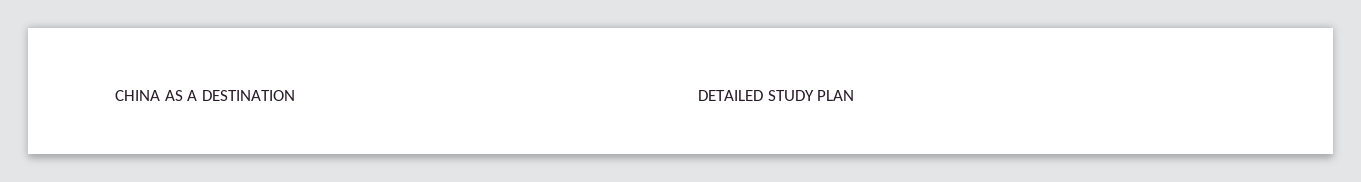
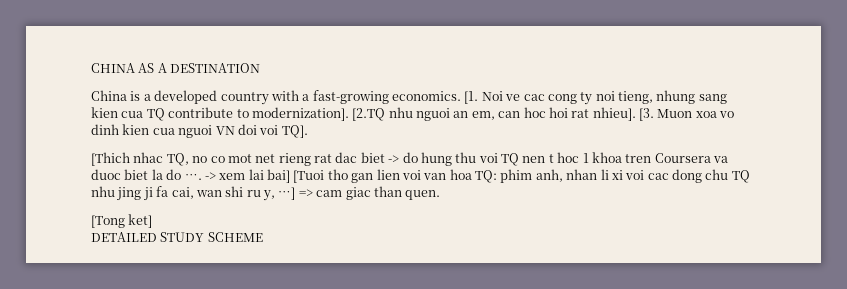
+ China is a developed country with a fast-growing economics. [1. Noi ve cac cong ty noi tieng, nhung sang kien cua TQ contribute to modernization]. [2.TQ nhu nguoi an em, can hoc hoi rat nhieu]. [3. Muon xoa vo dinh kien cua nguoi VN doi voi TQ].
+ [Thich nhac TQ, no co mot net rieng rat dac biet -> do hung thu voi TQ nen t hoc 1 khoa tren Coursera va duoc biet la do …. -> xem lai bai] [Tuoi tho gan lien voi van hoa TQ: phim anh, nhan li xi voi cac dong chu TQ nhu jing ji fa cai, wan shi ru y, …] => cam giac than quen.
+ [Tong ket]
- DETAILED STUDY PLAN
+ DETAILED STUDY SCHEME

